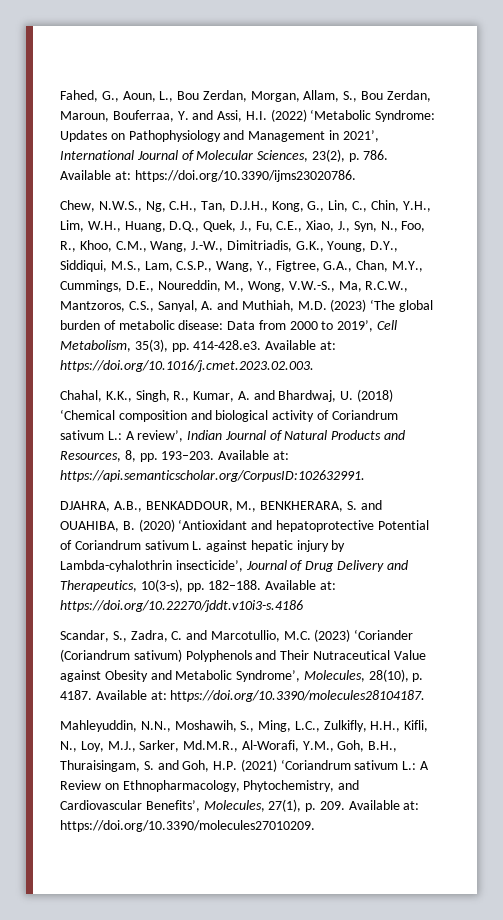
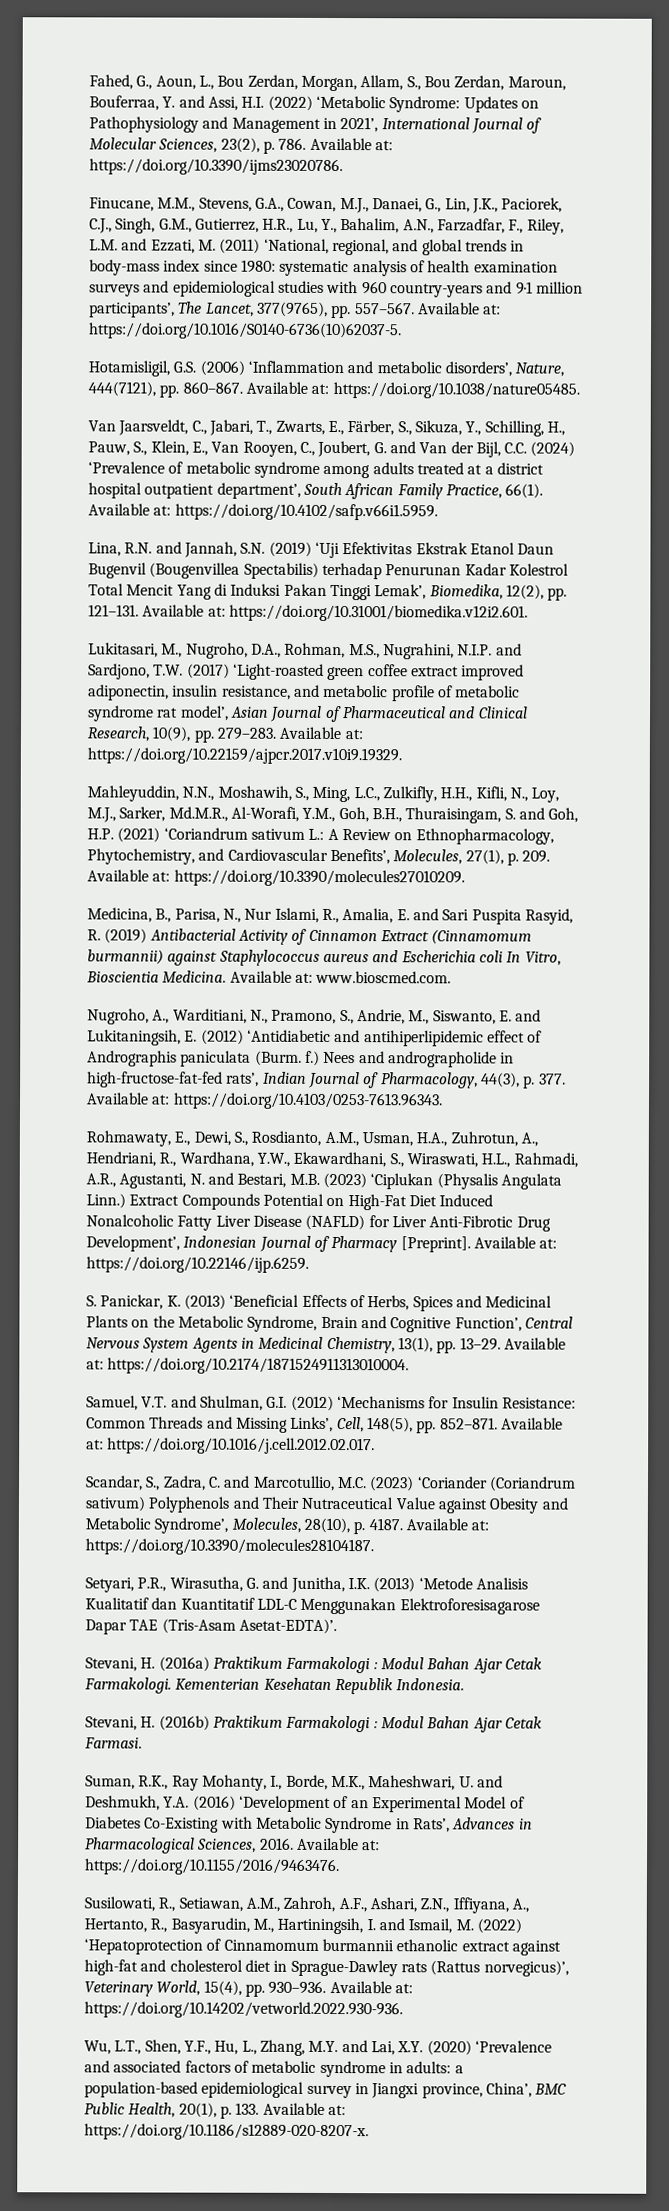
- Chew, N.W.S., Ng, C.H., Tan, D.J.H., Kong, G., Lin, C., Chin, Y.H., Lim, W.H., Huang, D.Q., Quek, J., Fu, C.E., Xiao, J., Syn, N., Foo, R., Khoo, C.M., Wang, J.-W., Dimitriadis, G.K., Young, D.Y., Siddiqui, M.S., Lam, C.S.P., Wang, Y., Figtree, G.A., Chan, M.Y., Cummings, D.E., Noureddin, M., Wong, V.W.-S., Ma, R.C.W., Mantzoros, C.S., Sanyal, A. and Muthiah, M.D. (2023) ‘The global burden of metabolic disease: Data from 2000 to 2019’, Cell Metabolism, 35(3), pp. 414-428.e3. Available at: https://doi.org/10.1016/j.cmet.2023.02.003.
- Chahal, K.K., Singh, R., Kumar, A. and Bhardwaj, U. (2018) ‘Chemical composition and biological activity of Coriandrum sativum L.: A review’, Indian Journal of Natural Products and Resources, 8, pp. 193–203. Available at: https://api.semanticscholar.org/CorpusID:102632991.
- DJAHRA, A.B., BENKADDOUR, M., BENKHERARA, S. and OUAHIBA, B. (2020) ‘Antioxidant and hepatoprotective Potential of Coriandrum sativum L. against hepatic injury by Lambda-cyhalothrin insecticide’, Journal of Drug Delivery and Therapeutics, 10(3-s), pp. 182–188. Available at: https://doi.org/10.22270/jddt.v10i3-s.4186
- Scandar, S., Zadra, C. and Marcotullio, M.C. (2023) ‘Coriander (Coriandrum sativum) Polyphenols and Their Nutraceutical Value against Obesity and Metabolic Syndrome’, Molecules, 28(10), p. 4187. Available at: https://doi.org/10.3390/molecules28104187.
+ Finucane, M.M., Stevens, G.A., Cowan, M.J., Danaei, G., Lin, J.K., Paciorek, C.J., Singh, G.M., Gutierrez, H.R., Lu, Y., Bahalim, A.N., Farzadfar, F., Riley, L.M. and Ezzati, M. (2011) ‘National, regional, and global trends in body-mass index since 1980: systematic analysis of health examination surveys and epidemiological studies with 960 country-years and 9·1 million participants’, The Lancet, 377(9765), pp. 557–567. Available at: https://doi.org/10.1016/S0140-6736(10)62037-5.
+ Hotamisligil, G.S. (2006) ‘Inflammation and metabolic disorders’, Nature, 444(7121), pp. 860–867. Available at: https://doi.org/10.1038/nature05485.
+ Van Jaarsveldt, C., Jabari, T., Zwarts, E., Färber, S., Sikuza, Y., Schilling, H., Pauw, S., Klein, E., Van Rooyen, C., Joubert, G. and Van der Bijl, C.C. (2024) ‘Prevalence of metabolic syndrome among adults treated at a district hospital outpatient department’, South African Family Practice, 66(1). Available at: https://doi.org/10.4102/safp.v66i1.5959.
+ Lina, R.N. and Jannah, S.N. (2019) ‘Uji Efektivitas Ekstrak Etanol Daun Bugenvil (Bougenvillea Spectabilis) terhadap Penurunan Kadar Kolestrol Total Mencit Yang di Induksi Pakan Tinggi Lemak’, Biomedika, 12(2), pp. 121–131. Available at: https://doi.org/10.31001/biomedika.v12i2.601.
+ Lukitasari, M., Nugroho, D.A., Rohman, M.S., Nugrahini, N.I.P. and Sardjono, T.W. (2017) ‘Light-roasted green coffee extract improved adiponectin, insulin resistance, and metabolic profile of metabolic syndrome rat model’, Asian Journal of Pharmaceutical and Clinical Research, 10(9), pp. 279–283. Available at: https://doi.org/10.22159/ajpcr.2017.v10i9.19329.
+ Medicina, B., Parisa, N., Nur Islami, R., Amalia, E. and Sari Puspita Rasyid, R. (2019) Antibacterial Activity of Cinnamon Extract (Cinnamomum burmannii) against Staphylococcus aureus and Escherichia coli In Vitro, Bioscientia Medicina. Available at: www.bioscmed.com.
+ Nugroho, A., Warditiani, N., Pramono, S., Andrie, M., Siswanto, E. and Lukitaningsih, E. (2012) ‘Antidiabetic and antihiperlipidemic effect of Andrographis paniculata (Burm. f.) Nees and andrographolide in high-fructose-fat-fed rats’, Indian Journal of Pharmacology, 44(3), p. 377. Available at: https://doi.org/10.4103/0253-7613.96343.
+ Rohmawaty, E., Dewi, S., Rosdianto, A.M., Usman, H.A., Zuhrotun, A., Hendriani, R., Wardhana, Y.W., Ekawardhani, S., Wiraswati, H.L., Rahmadi, A.R., Agustanti, N. and Bestari, M.B. (2023) ‘Ciplukan (Physalis Angulata Linn.) Extract Compounds Potential on High-Fat Diet Induced Nonalcoholic Fatty Liver Disease (NAFLD) for Liver Anti-Fibrotic Drug Development’, Indonesian Journal of Pharmacy [Preprint]. Available at: https://doi.org/10.22146/ijp.6259.
+ S. Panickar, K. (2013) ‘Beneficial Effects of Herbs, Spices and Medicinal Plants on the Metabolic Syndrome, Brain and Cognitive Function’, Central Nervous System Agents in Medicinal Chemistry, 13(1), pp. 13–29. Available at: https://doi.org/10.2174/1871524911313010004.
+ Samuel, V.T. and Shulman, G.I. (2012) ‘Mechanisms for Insulin Resistance: Common Threads and Missing Links’, Cell, 148(5), pp. 852–871. Available at: https://doi.org/10.1016/j.cell.2012.02.017.
+ Scandar, S., Zadra, C. and Marcotullio, M.C. (2023) ‘Coriander (Coriandrum sativum) Polyphenols and Their Nutraceutical Value against Obesity and Metabolic Syndrome’, Molecules, 28(10), p. 4187. Available at: https://doi.org/10.3390/molecules28104187.
+ Setyari, P.R., Wirasutha, G. and Junitha, I.K. (2013) ‘Metode Analisis Kualitatif dan Kuantitatif LDL-C Menggunakan Elektroforesisagarose Dapar TAE (Tris-Asam Asetat-EDTA)’.
+ Stevani, H. (2016a) Praktikum Farmakologi : Modul Bahan Ajar Cetak Farmakologi. Kementerian Kesehatan Republik Indonesia.
+ Stevani, H. (2016b) Praktikum Farmakologi : Modul Bahan Ajar Cetak Farmasi.
+ Suman, R.K., Ray Mohanty, I., Borde, M.K., Maheshwari, U. and Deshmukh, Y.A. (2016) ‘Development of an Experimental Model of Diabetes Co-Existing with Metabolic Syndrome in Rats’, Advances in Pharmacological Sciences, 2016. Available at: https://doi.org/10.1155/2016/9463476.
+ Susilowati, R., Setiawan, A.M., Zahroh, A.F., Ashari, Z.N., Iffiyana, A., Hertanto, R., Basyarudin, M., Hartiningsih, I. and Ismail, M. (2022) ‘Hepatoprotection of Cinnamomum burmannii ethanolic extract against high-fat and cholesterol diet in Sprague-Dawley rats (Rattus norvegicus)’, Veterinary World, 15(4), pp. 930–936. Available at: https://doi.org/10.14202/vetworld.2022.930-936.
+ Wu, L.T., Shen, Y.F., Hu, L., Zhang, M.Y. and Lai, X.Y. (2020) ‘Prevalence and associated factors of metabolic syndrome in adults: a population-based epidemiological survey in Jiangxi province, China’, BMC Public Health, 20(1), p. 133. Available at: https://doi.org/10.1186/s12889-020-8207-x.

